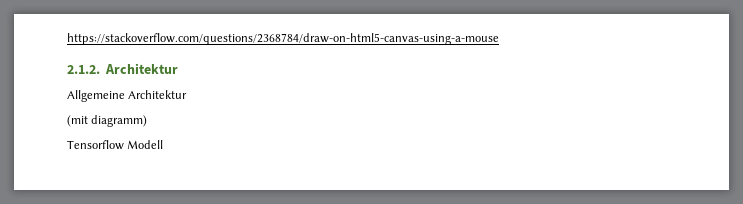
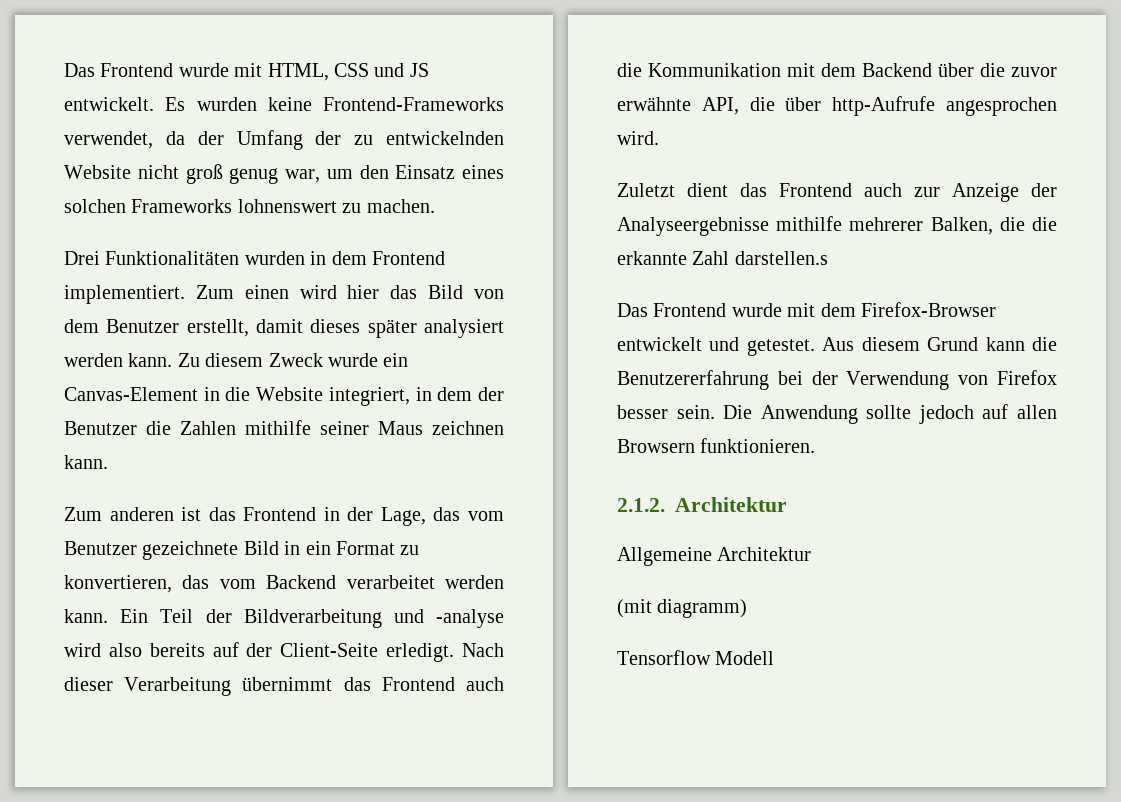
- https://stackoverflow.com/questions/2368784/draw-on-html5-canvas-using-a-mouse
+ Das Frontend wurde mit HTML, CSS und JS entwickelt. Es wurden keine Frontend-Frameworks verwendet, da der Umfang der zu entwickelnden Website nicht groß genug war, um den Einsatz eines solchen Frameworks lohnenswert zu machen.
+ Drei Funktionalitäten wurden in dem Frontend implementiert. Zum einen wird hier das Bild von dem Benutzer erstellt, damit dieses später analysiert werden kann. Zu diesem Zweck wurde ein Canvas-Element in die Website integriert, in dem der Benutzer die Zahlen mithilfe seiner Maus zeichnen kann.
+ Zum anderen ist das Frontend in der Lage, das vom Benutzer gezeichnete Bild in ein Format zu konvertieren, das vom Backend verarbeitet werden kann. Ein Teil der Bildverarbeitung und -analyse wird also bereits auf der Client-Seite erledigt. Nach dieser Verarbeitung übernimmt das Frontend auch die Kommunikation mit dem Backend über die zuvor erwähnte API, die über http-Aufrufe angesprochen wird.
+ Zuletzt dient das Frontend auch zur Anzeige der Analyseergebnisse mithilfe mehrerer Balken, die die erkannte Zahl darstellen.s
+ Das Frontend wurde mit dem Firefox-Browser entwickelt und getestet. Aus diesem Grund kann die Benutzererfahrung bei der Verwendung von Firefox besser sein. Die Anwendung sollte jedoch auf allen Browsern funktionieren.

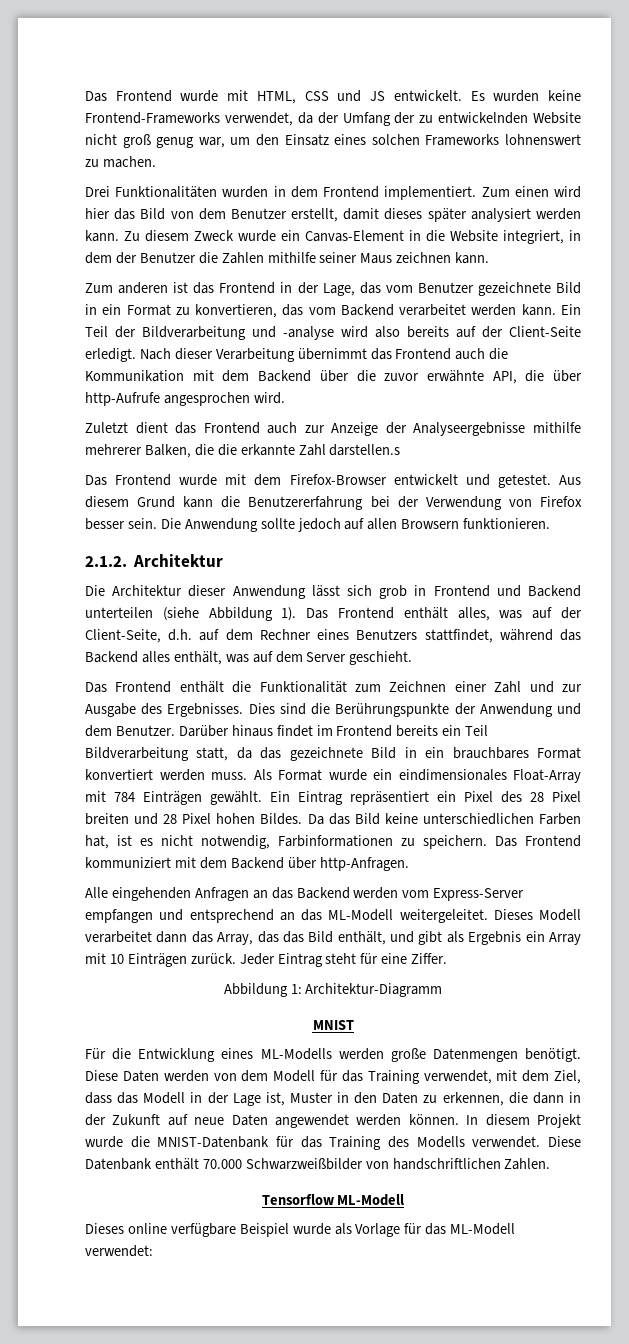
- Allgemeine Architektur
- (mit diagramm)
- Tensorflow Modell
+ Die Architektur dieser Anwendung lässt sich grob in Frontend und Backend unterteilen (siehe Abbildung 1). Das Frontend enthält alles, was auf der Client-Seite, d.h. auf dem Rechner eines Benutzers stattfindet, während das Backend alles enthält, was auf dem Server geschieht.
+ Das Frontend enthält die Funktionalität zum Zeichnen einer Zahl und zur Ausgabe des Ergebnisses. Dies sind die Berührungspunkte der Anwendung und dem Benutzer. Darüber hinaus findet im Frontend bereits ein Teil Bildverarbeitung statt, da das gezeichnete Bild in ein brauchbares Format konvertiert werden muss. Als Format wurde ein eindimensionales Float-Array mit 784 Einträgen gewählt. Ein Eintrag repräsentiert ein Pixel des 28 Pixel breiten und 28 Pixel hohen Bildes. Da das Bild keine unterschiedlichen Farben hat, ist es nicht notwendig, Farbinformationen zu speichern. Das Frontend kommuniziert mit dem Backend über http-Anfragen.
+ Alle eingehenden Anfragen an das Backend werden vom Express-Server empfangen und entsprechend an das ML-Modell weitergeleitet. Dieses Modell verarbeitet dann das Array, das das Bild enthält, und gibt als Ergebnis ein Array mit 10 Einträgen zurück. Jeder Eintrag steht für eine Ziffer.
+ Abbildung 1: Architektur-Diagramm
+ MNIST
+ Für die Entwicklung eines ML-Modells werden große Datenmengen benötigt. Diese Daten werden von dem Modell für das Training verwendet, mit dem Ziel, dass das Modell in der Lage ist, Muster in den Daten zu erkennen, die dann in der Zukunft auf neue Daten angewendet werden können. In diesem Projekt wurde die MNIST-Datenbank für das Training des Modells verwendet. Diese Datenbank enthält 70.000 Schwarzweißbilder von handschriftlichen Zahlen.
+ Tensorflow ML-Modell
+ Dieses online verfügbare Beispiel wurde als Vorlage für das ML-Modell verwendet:

